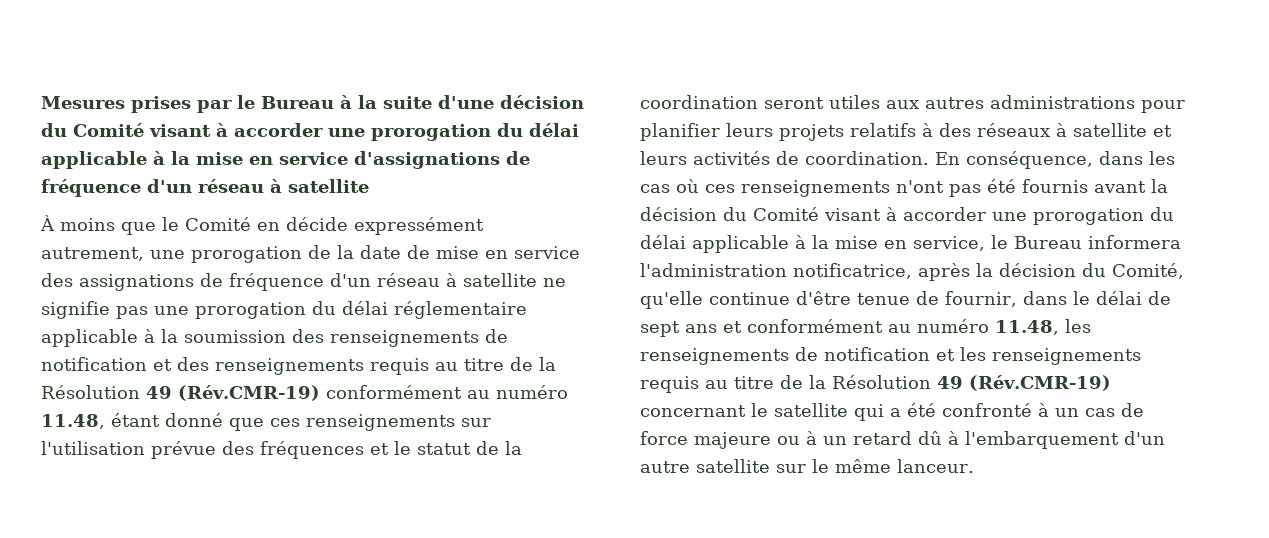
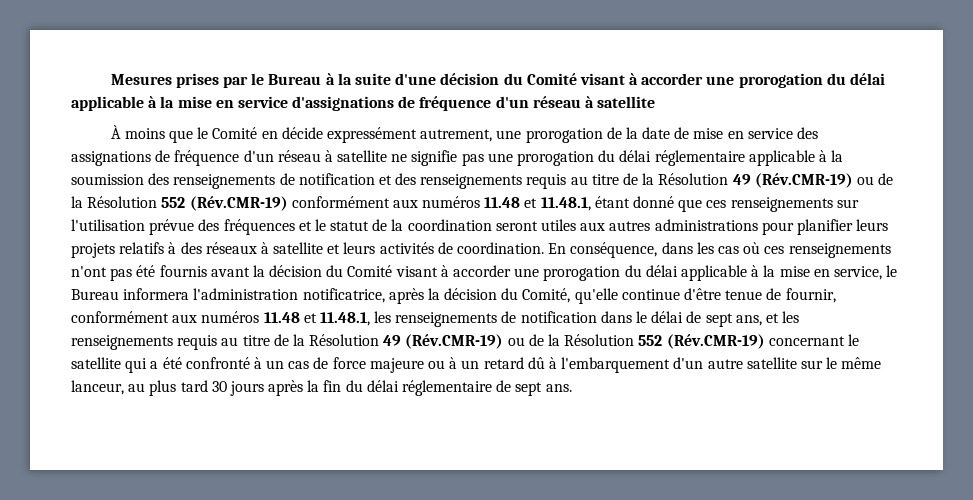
- À moins que le Comité en décide expressément autrement, une prorogation de la date de mise en service des assignations de fréquence d'un réseau à satellite ne signifie pas une prorogation du délai réglementaire applicable à la soumission des renseignements de notification et des renseignements requis au titre de la Résolution 49 (Rév.CMR-19) conformément au numéro 11.48, étant donné que ces renseignements sur l'utilisation prévue des fréquences et le statut de la coordination seront utiles aux autres administrations pour planifier leurs projets relatifs à des réseaux à satellite et leurs activités de coordination.
+ À moins que le Comité en décide expressément autrement, une prorogation de la date de mise en service des assignations de fréquence d'un réseau à satellite ne signifie pas une prorogation du délai réglementaire applicable à la soumission des renseignements de notification et des renseignements requis au titre de la Résolution 49 (Rév.CMR-19) ou de la Résolution 552 (Rév.CMR-19) conformément aux numéros 11.48 et 11.48.1, étant donné que ces renseignements sur l'utilisation prévue des fréquences et le statut de la coordination seront utiles aux autres administrations pour planifier leurs projets relatifs à des réseaux à satellite et leurs activités de coordination.
- En conséquence, dans les cas où ces renseignements n'ont pas été fournis avant la décision du Comité visant à accorder une prorogation du délai applicable à la mise en service, le Bureau informera l'administration notificatrice, après la décision du Comité, qu'elle continue d'être tenue de fournir, dans le délai de sept ans et conformément au numéro 11.48, les renseignements de notification et les renseignements requis au titre de la Résolution 49 (Rév.CMR-19) concernant le satellite qui a été confronté à un cas de force majeure ou à un retard dû à l'embarquement d'un autre satellite sur le même lanceur.
+ En conséquence, dans les cas où ces renseignements n'ont pas été fournis avant la décision du Comité visant à accorder une prorogation du délai applicable à la mise en service, le Bureau informera l'administration notificatrice, après la décision du Comité, qu'elle continue d'être tenue de fournir, conformément aux numéros 11.48 et 11.48.1, les renseignements de notification dans le délai de sept ans, et les renseignements requis au titre de la Résolution 49 (Rév.CMR-19) ou de la Résolution 552 (Rév.CMR-19) concernant le satellite qui a été confronté à un cas de force majeure ou à un retard dû à l'embarquement d'un autre satellite sur le même lanceur, au plus tard 30 jours après la fin du délai réglementaire de sept ans.

